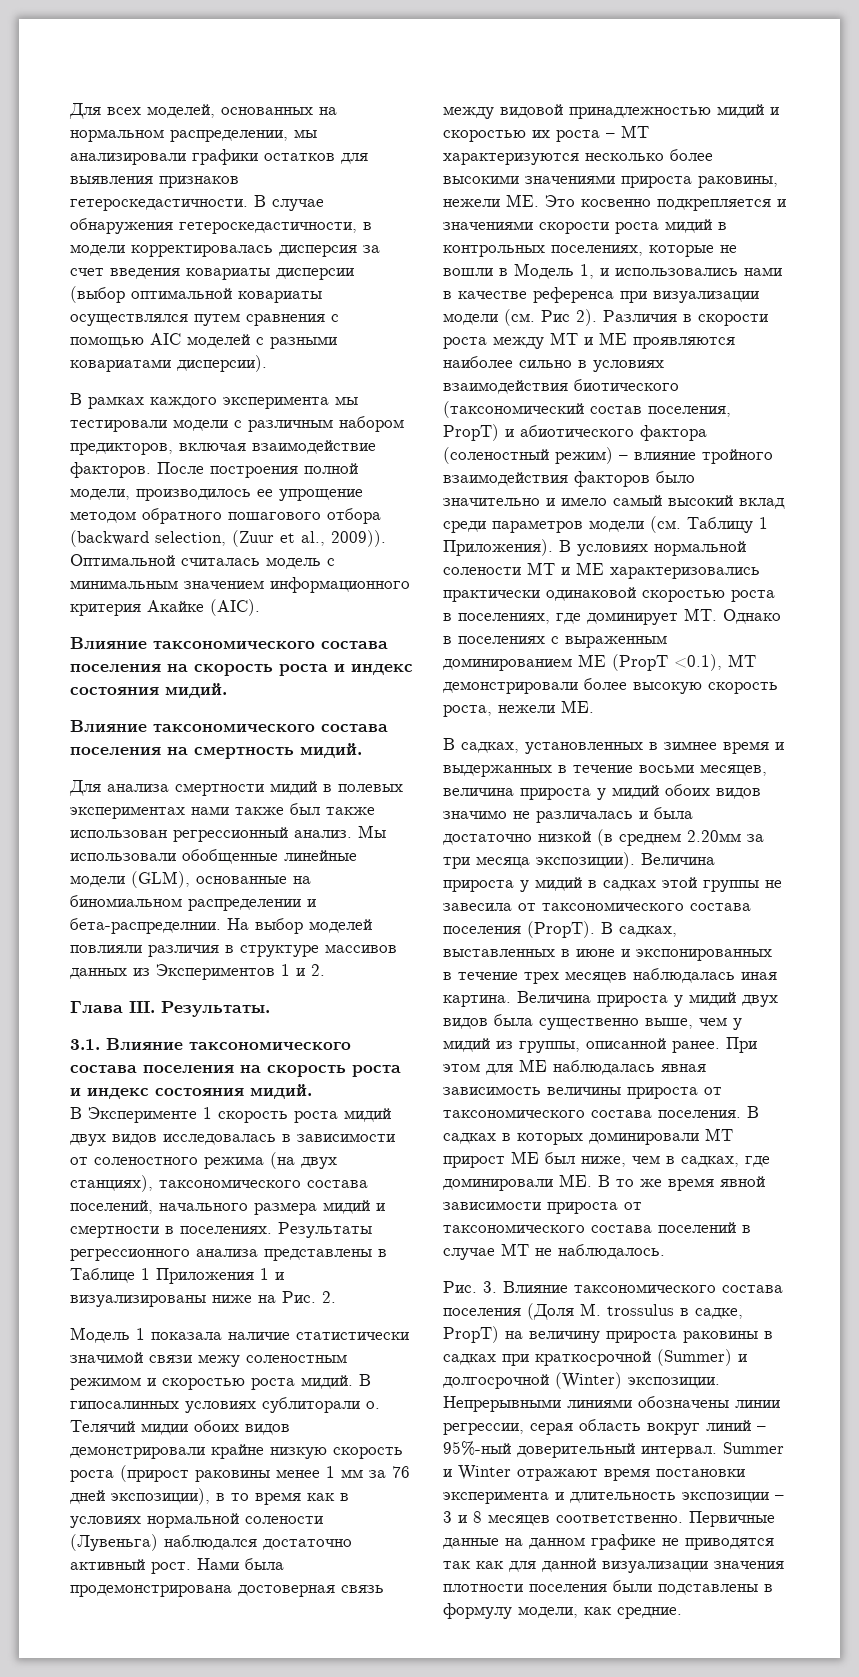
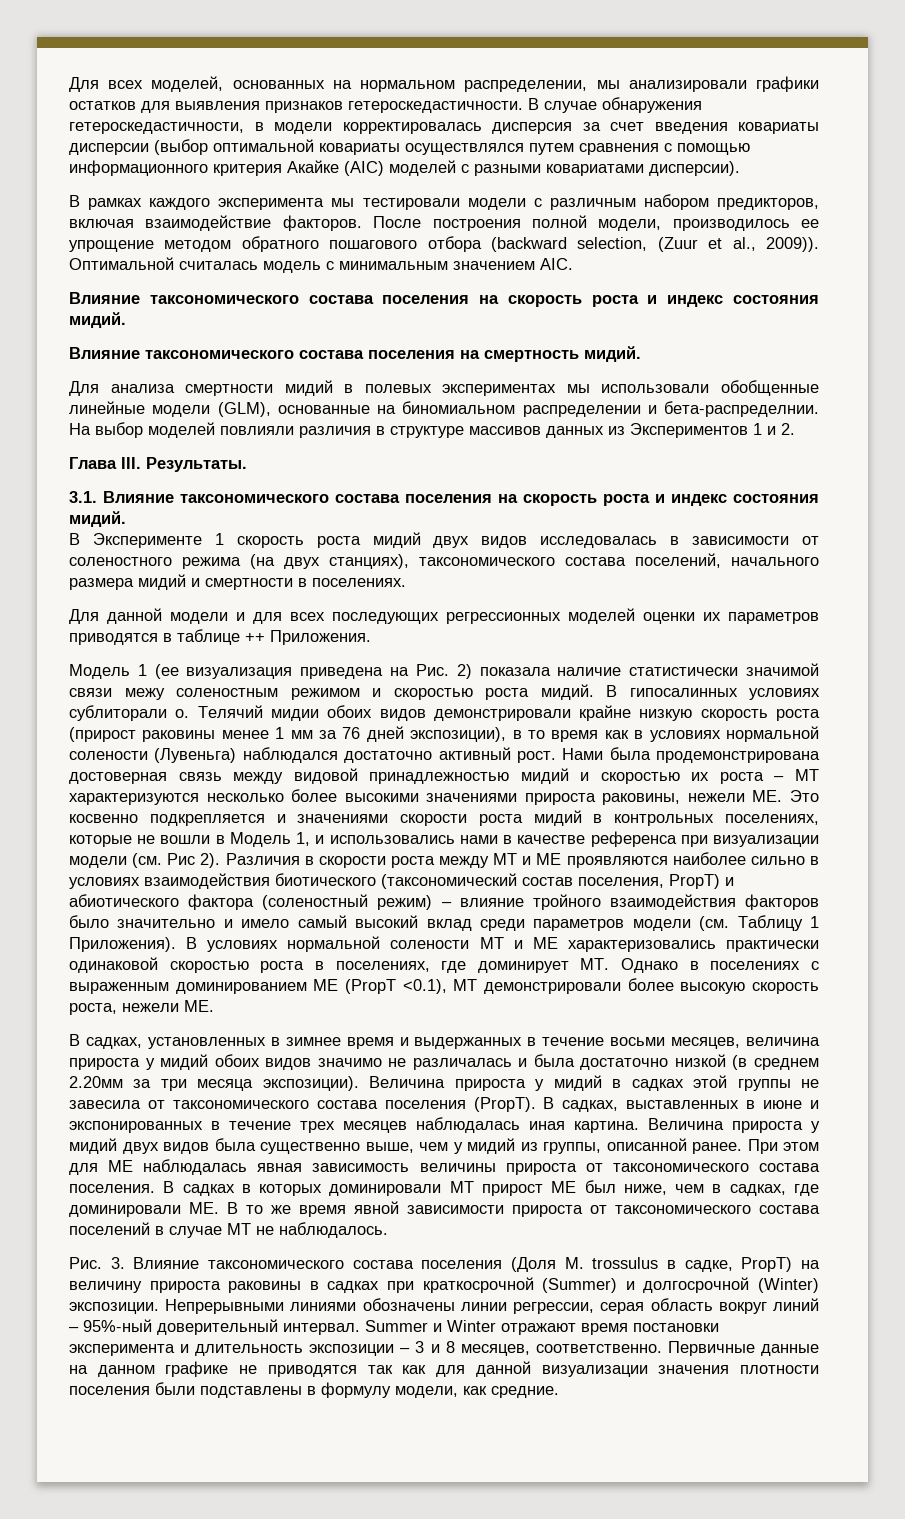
- В случае обнаружения гетероскедастичности, в модели корректировалась дисперсия за счет введения ковариаты дисперсии (выбор оптимальной ковариаты осуществлялся путем сравнения с помощью AIC моделей с разными ковариатами дисперсии).
+ В случае обнаружения гетероскедастичности, в модели корректировалась дисперсия за счет введения ковариаты дисперсии (выбор оптимальной ковариаты осуществлялся путем сравнения с помощью информационного критерия Акайке (AIC) моделей с разными ковариатами дисперсии).
- Оптимальной считалась модель с минимальным значением информационного критерия Акайке (AIC).
+ Оптимальной считалась модель с минимальным значением AIC.
- Для анализа смертности мидий в полевых экспериментах нами также был также использован регрессионный анализ. Мы использовали обобщенные линейные модели (GLM), основанные на биномиальном распределении и бета-распределнии.
+ Для анализа смертности мидий в полевых экспериментах мы использовали обобщенные линейные модели (GLM), основанные на биномиальном распределении и бета-распределнии.
- В Эксперименте 1 скорость роста мидий двух видов исследовалась в зависимости от соленостного режима (на двух станциях), таксономического состава поселений, начального размера мидий и смертности в поселениях. Результаты регрессионного анализа представлены в Таблице 1 Приложения 1 и визуализированы ниже на Рис. 2.
- Модель 1 показала наличие статистически значимой связи межу соленостным режимом и скоростью роста мидий.
+ В Эксперименте 1 скорость роста мидий двух видов исследовалась в зависимости от соленостного режима (на двух станциях), таксономического состава поселений, начального размера мидий и смертности в поселениях.
+ Для данной модели и для всех последующих регрессионных моделей оценки их параметров приводятся в таблице ++ Приложения.
+ Модель 1 (ее визуализация приведена на Рис. 2) показала наличие статистически значимой связи межу соленостным режимом и скоростью роста мидий.
- Summer и Winter отражают время постановки эксперимента и длительность экспозиции – 3 и 8 месяцев соответственно.
+ Summer и Winter отражают время постановки эксперимента и длительность экспозиции – 3 и 8 месяцев, соответственно.

